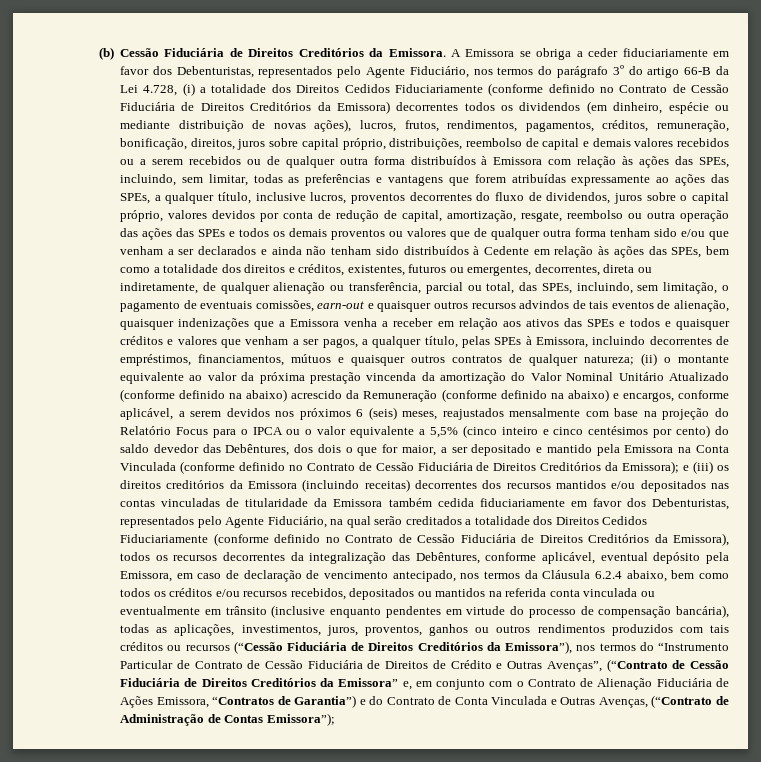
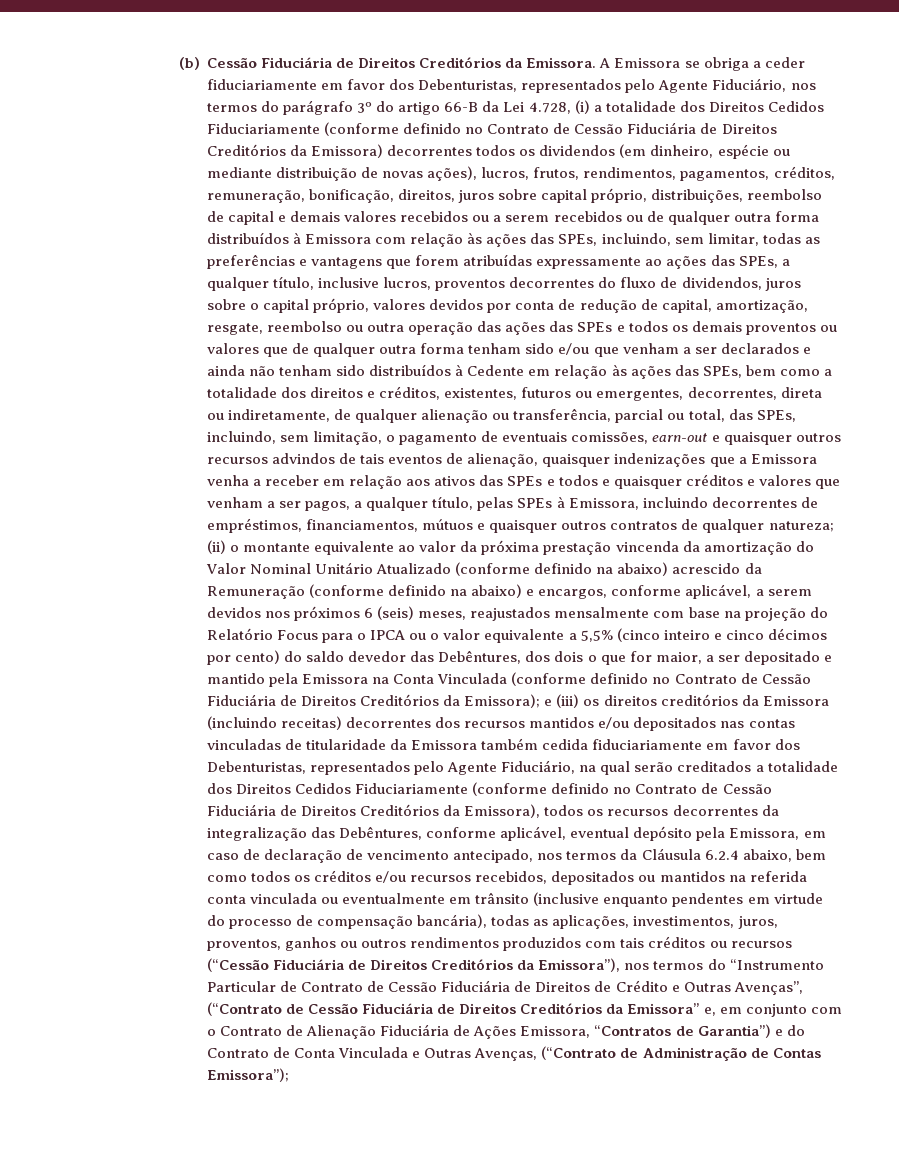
- (ii) o montante equivalente ao valor da próxima prestação vincenda da amortização do Valor Nominal Unitário Atualizado (conforme definido na abaixo) acrescido da Remuneração (conforme definido na abaixo) e encargos, conforme aplicável, a serem devidos nos próximos 6 (seis) meses, reajustados mensalmente com base na projeção do Relatório Focus para o IPCA ou o valor equivalente a 5,5% (cinco inteiro e cinco centésimos por cento) do saldo devedor das Debêntures, dos dois o que for maior, a ser depositado e mantido pela Emissora na Conta Vinculada (conforme definido no Contrato de Cessão Fiduciária de Direitos Creditórios da Emissora);
+ (ii) o montante equivalente ao valor da próxima prestação vincenda da amortização do Valor Nominal Unitário Atualizado (conforme definido na abaixo) acrescido da Remuneração (conforme definido na abaixo) e encargos, conforme aplicável, a serem devidos nos próximos 6 (seis) meses, reajustados mensalmente com base na projeção do Relatório Focus para o IPCA ou o valor equivalente a 5,5% (cinco inteiro e cinco décimos por cento) do saldo devedor das Debêntures, dos dois o que for maior, a ser depositado e mantido pela Emissora na Conta Vinculada (conforme definido no Contrato de Cessão Fiduciária de Direitos Creditórios da Emissora);

